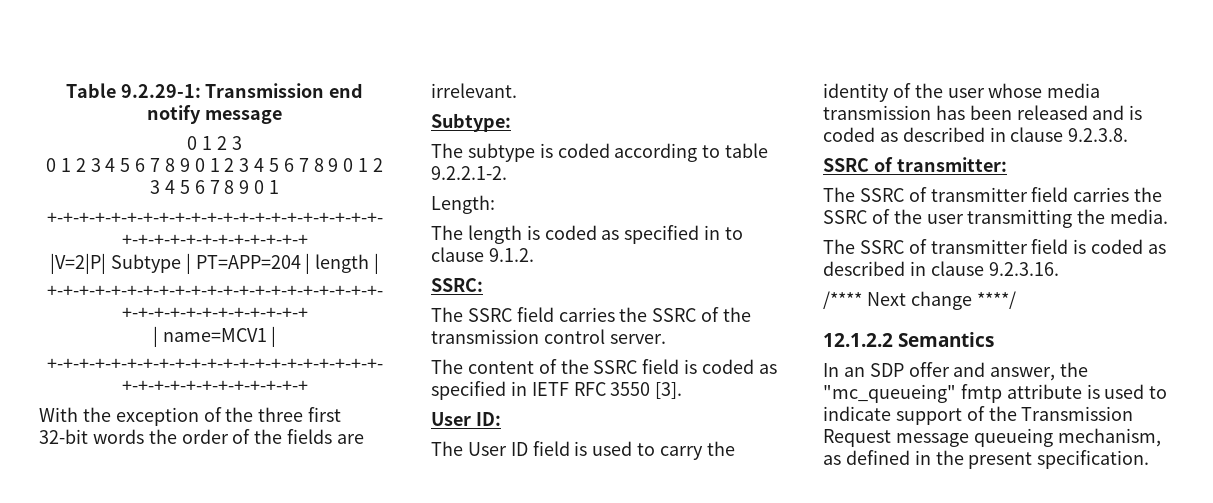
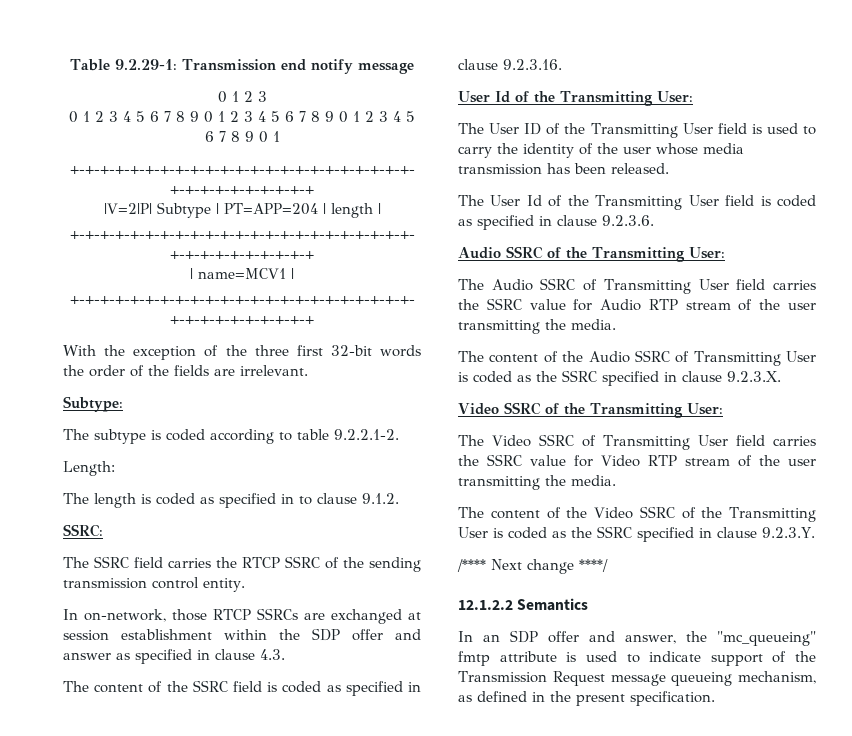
- The SSRC field carries the SSRC of the transmission control server.
+ The SSRC field carries the RTCP SSRC of the sending transmission control entity.
+ In on-network, those RTCP SSRCs are exchanged at session establishment within the SDP offer and answer as specified in clause 4.3.
- The content of the SSRC field is coded as specified in IETF RFC 3550 [3].
- User ID:
+ The content of the SSRC field is coded as specified in clause 9.2.3.16.
+ User Id of the Transmitting User:
- The User ID field is used to carry the identity of the user whose media transmission has been released and is coded as described in clause 9.2.3.8.
- SSRC of transmitter:
- The SSRC of transmitter field carries the SSRC of the user transmitting the media.
- The SSRC of transmitter field is coded as described in clause 9.2.3.16.
+ The User ID of the Transmitting User field is used to carry the identity of the user whose media transmission has been released.
+ The User Id of the Transmitting User field is coded as specified in clause 9.2.3.6.
+ Audio SSRC of the Transmitting User:
+ The Audio SSRC of Transmitting User field carries the SSRC value for Audio RTP stream of the user transmitting the media.
+ The content of the Audio SSRC of Transmitting User is coded as the SSRC specified in clause 9.2.3.X.
+ Video SSRC of the Transmitting User:
+ The Video SSRC of Transmitting User field carries the SSRC value for Video RTP stream of the user transmitting the media.
+ The content of the Video SSRC of the Transmitting User is coded as the SSRC specified in clause 9.2.3.Y.

